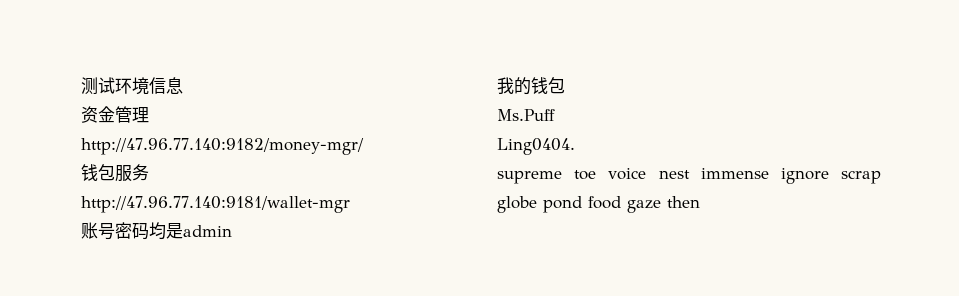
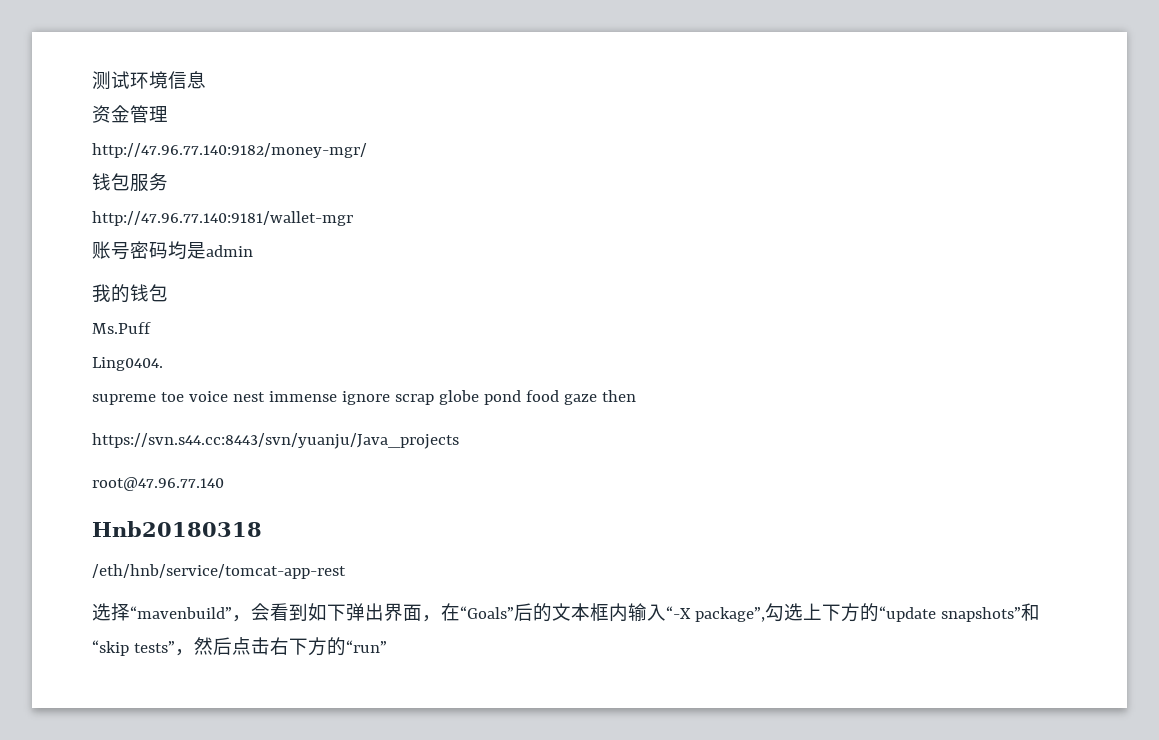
+ https://svn.s44.cc:8443/svn/yuanju/Java_projects
+ root@47.96.77.140
+ Hnb20180318
+ /eth/hnb/service/tomcat-app-rest
+ 选择“mavenbuild”，会看到如下弹出界面，在“Goals”后的文本框内输入“-X package”,勾选上下方的“update snapshots”和“skip tests”，然后点击右下方的“run”

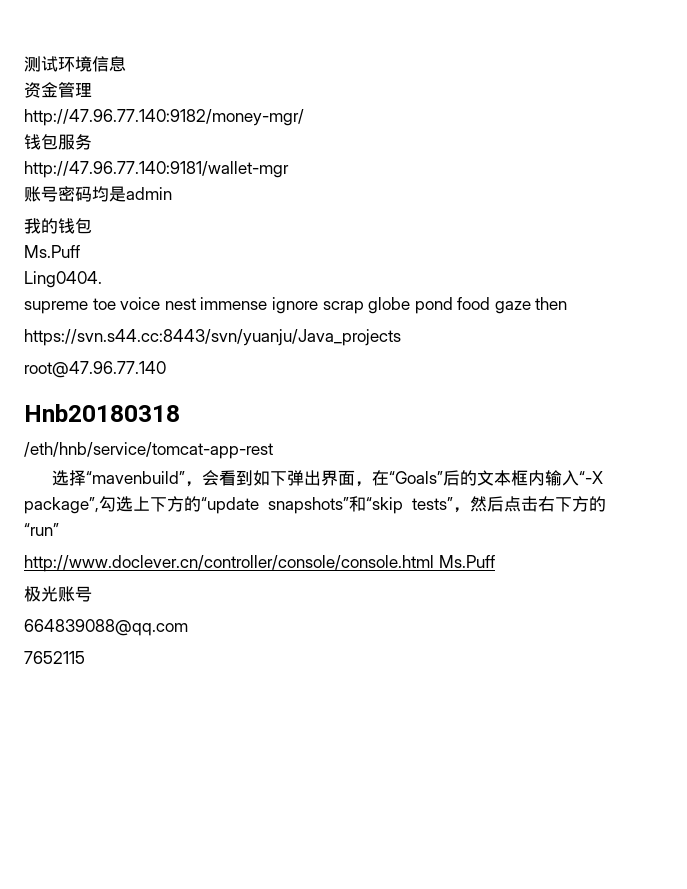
+ http://www.doclever.cn/controller/console/console.html Ms.Puff
+ 极光账号
+ 664839088@qq.com
+ 7652115

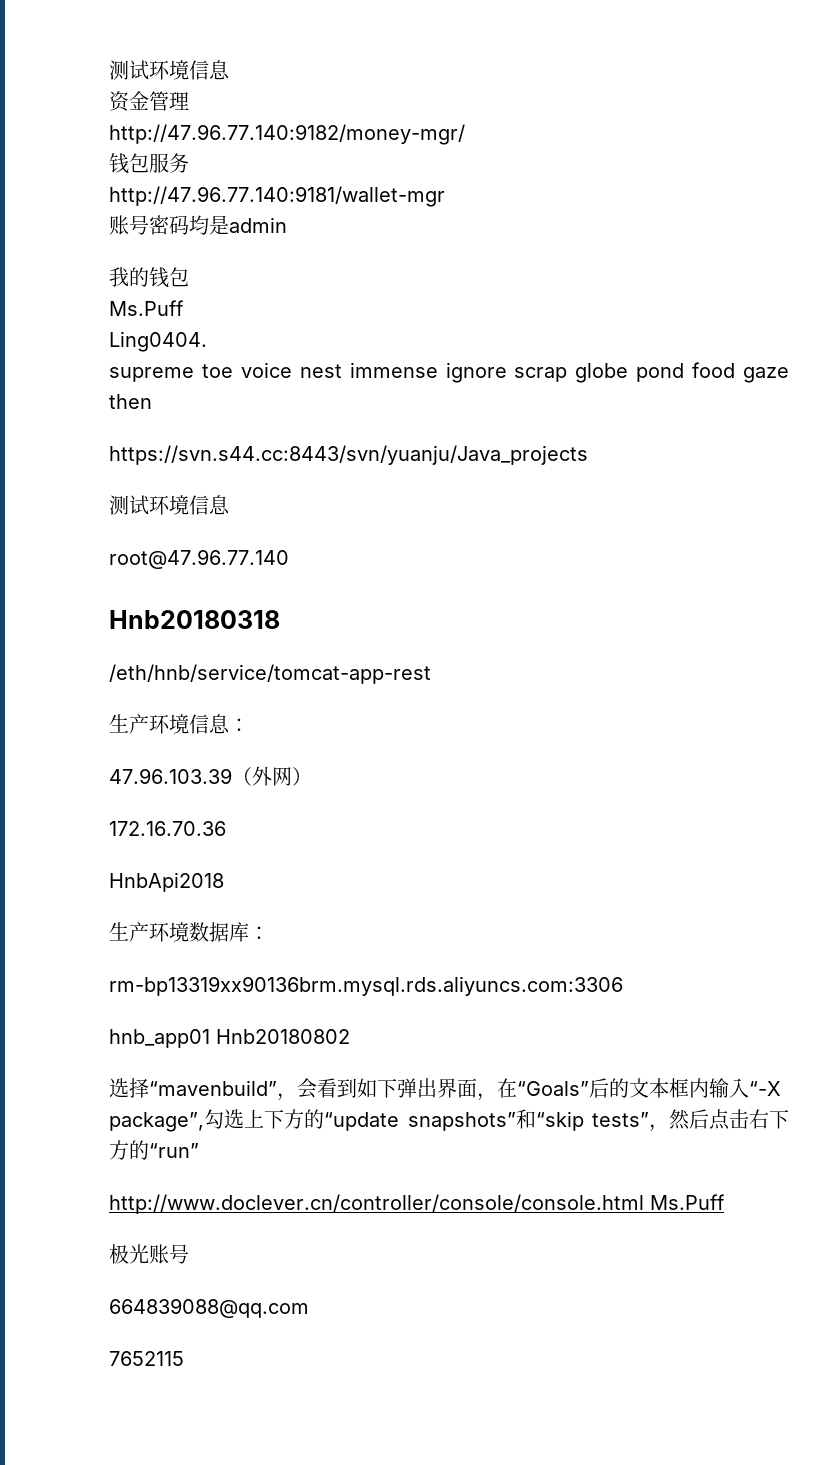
  https://svn.s44.cc:8443/svn/yuanju/Java_projects
+ 测试环境信息
+ 生产环境信息：
+ 47.96.103.39（外网）
+ 172.16.70.36
+ HnbApi2018
+ 生产环境数据库：
+ rm-bp13319xx90136brm.mysql.rds.aliyuncs.com:3306
+ hnb_app01 Hnb20180802

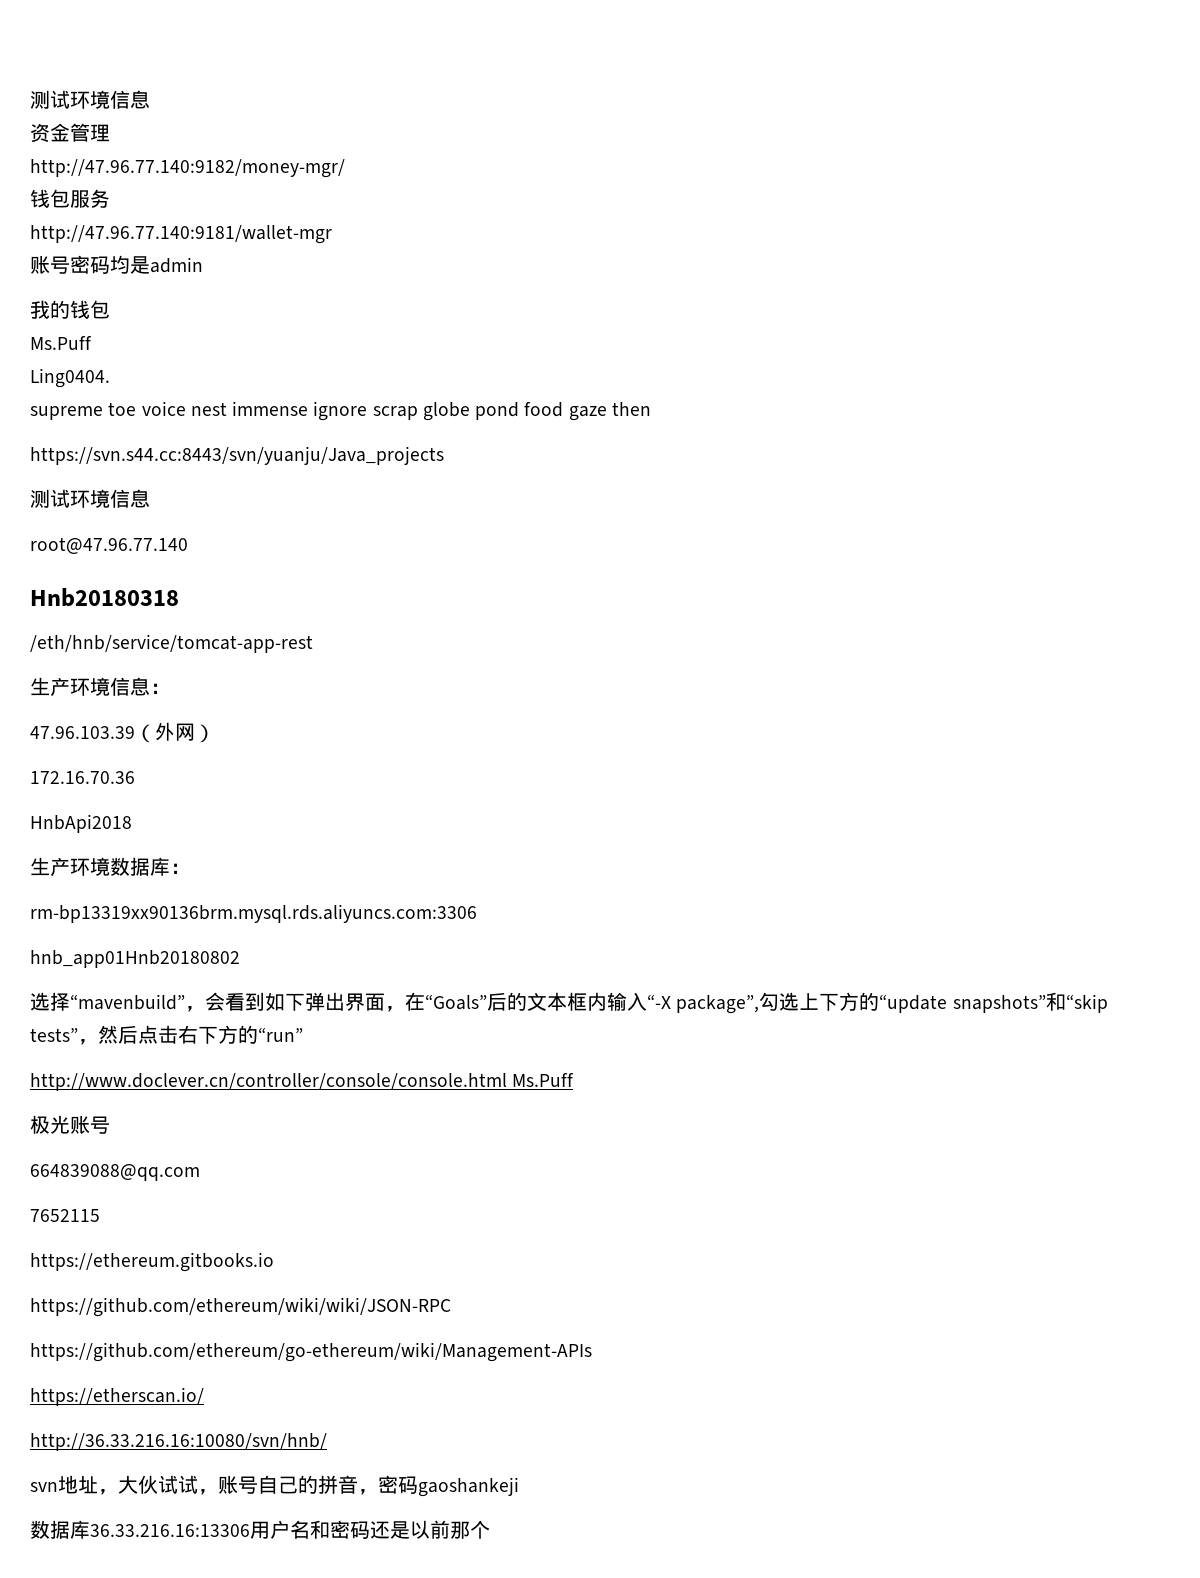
- hnb_app01 Hnb20180802
+ hnb_app01Hnb20180802
+ https://ethereum.gitbooks.io
+ https://github.com/ethereum/wiki/wiki/JSON-RPC
+ https://github.com/ethereum/go-ethereum/wiki/Management-APIs
+ https://etherscan.io/
+ http://36.33.216.16:10080/svn/hnb/
+ svn地址，大伙试试，账号自己的拼音，密码gaoshankeji
+ 数据库36.33.216.16:13306用户名和密码还是以前那个

